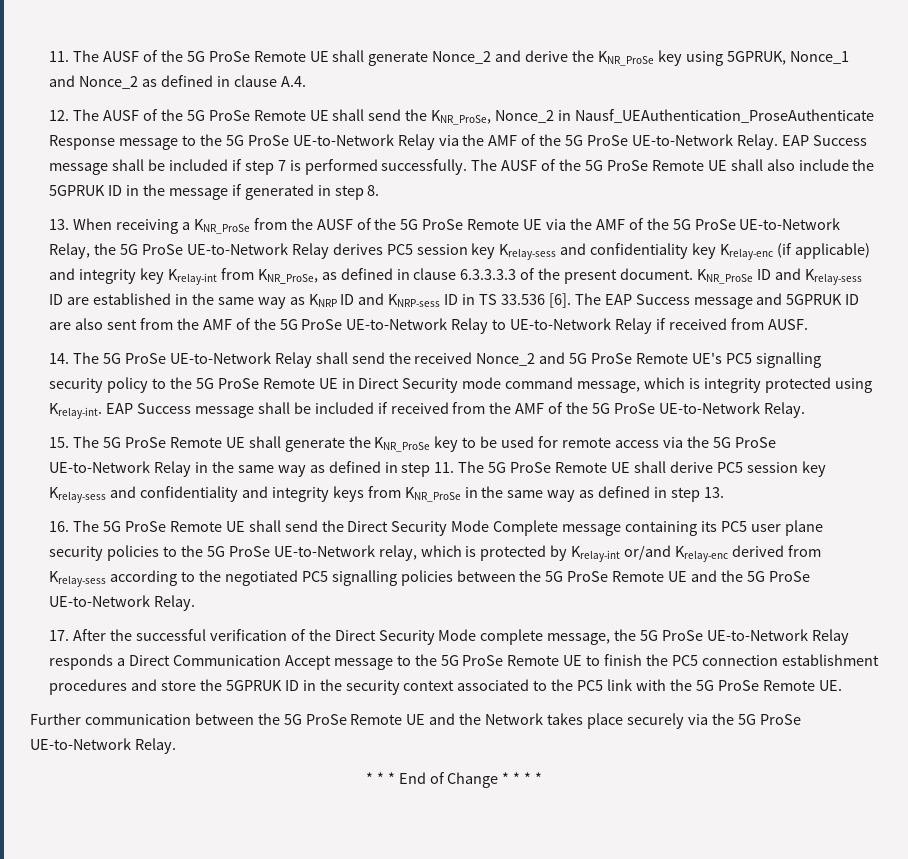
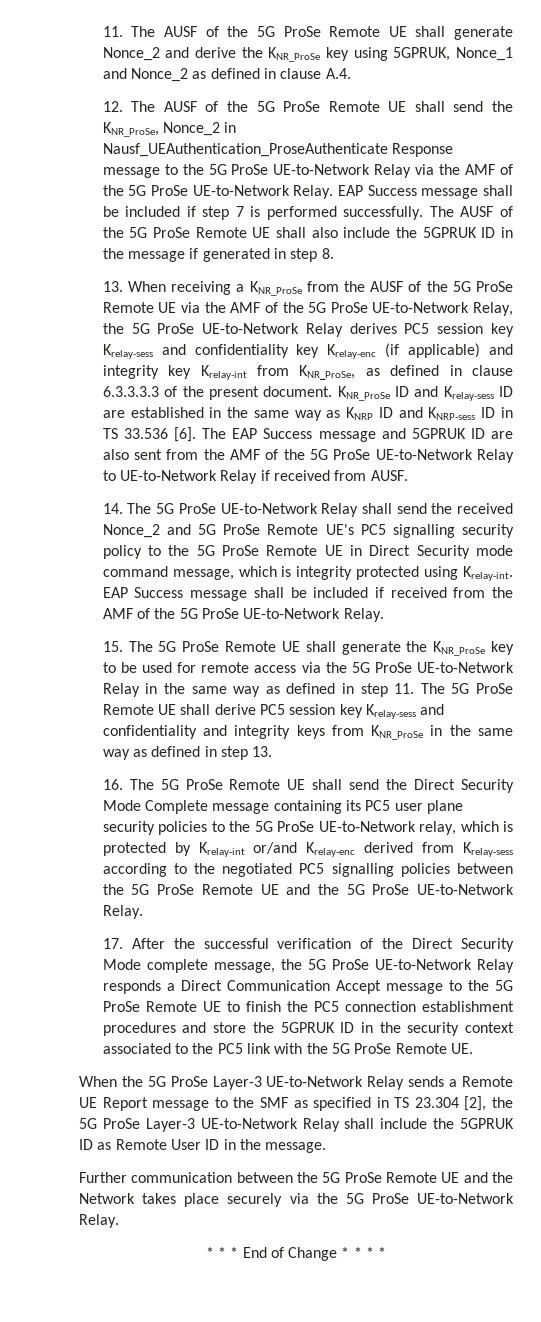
+ When the 5G ProSe Layer-3 UE-to-Network Relay sends a Remote UE Report message to the SMF as specified in TS 23.304 [2], the 5G ProSe Layer-3 UE-to-Network Relay shall include the 5GPRUK ID as Remote User ID in the message.

